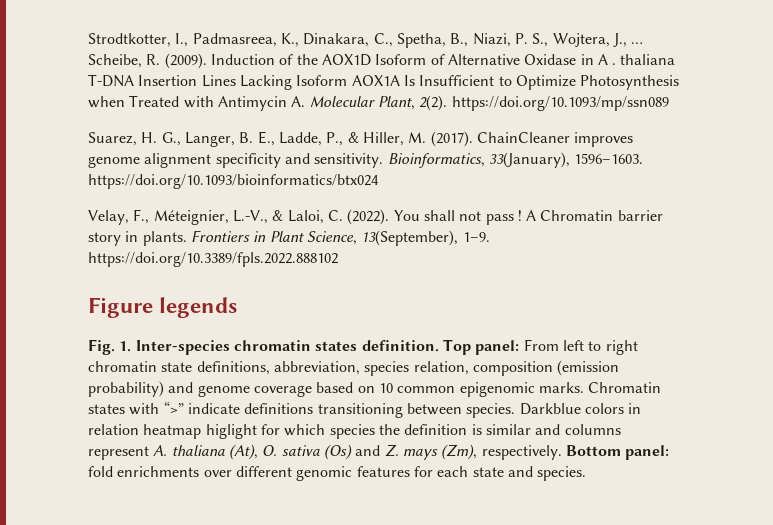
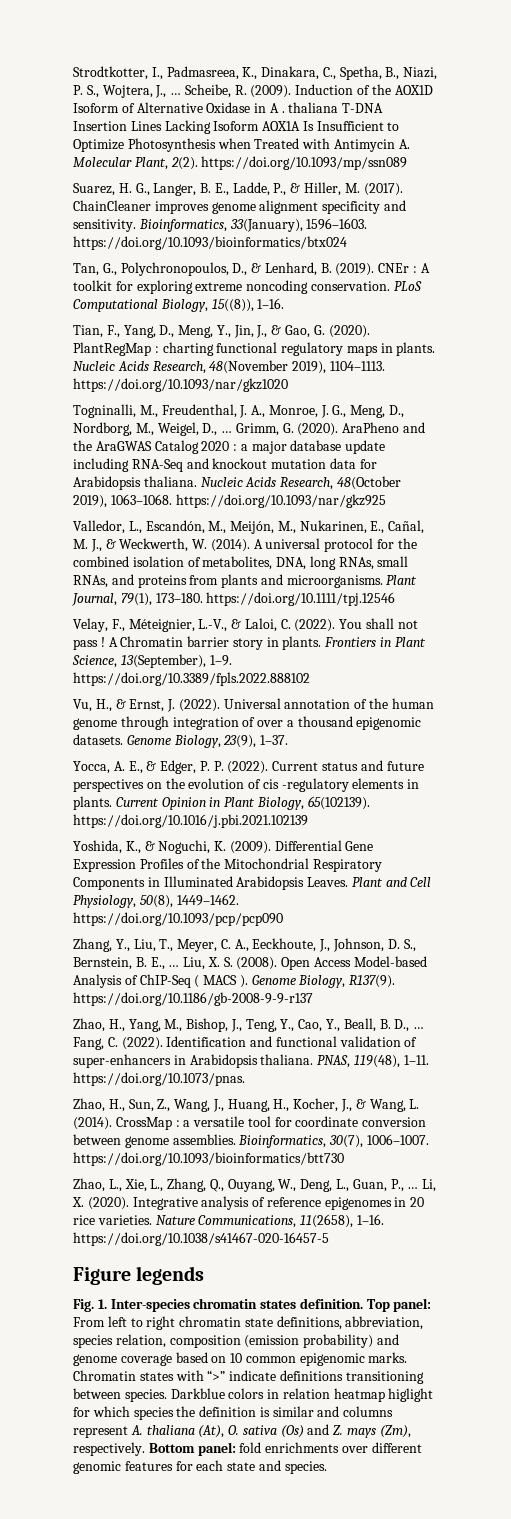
+ Tan, G., Polychronopoulos, D., & Lenhard, B. (2019). CNEr : A toolkit for exploring extreme noncoding conservation. PLoS Computational Biology, 15((8)), 1–16.
+ Tian, F., Yang, D., Meng, Y., Jin, J., & Gao, G. (2020). PlantRegMap : charting functional regulatory maps in plants. Nucleic Acids Research, 48(November 2019), 1104–1113. https://doi.org/10.1093/nar/gkz1020
+ Togninalli, M., Freudenthal, J. A., Monroe, J. G., Meng, D., Nordborg, M., Weigel, D., … Grimm, G. (2020). AraPheno and the AraGWAS Catalog 2020 : a major database update including RNA-Seq and knockout mutation data for Arabidopsis thaliana. Nucleic Acids Research, 48(October 2019), 1063–1068. https://doi.org/10.1093/nar/gkz925
+ Valledor, L., Escandón, M., Meijón, M., Nukarinen, E., Cañal, M. J., & Weckwerth, W. (2014). A universal protocol for the combined isolation of metabolites, DNA, long RNAs, small RNAs, and proteins from plants and microorganisms. Plant Journal, 79(1), 173–180. https://doi.org/10.1111/tpj.12546
+ Vu, H., & Ernst, J. (2022). Universal annotation of the human genome through integration of over a thousand epigenomic datasets. Genome Biology, 23(9), 1–37.
+ Yocca, A. E., & Edger, P. P. (2022). Current status and future perspectives on the evolution of cis -regulatory elements in plants. Current Opinion in Plant Biology, 65(102139). https://doi.org/10.1016/j.pbi.2021.102139
+ Yoshida, K., & Noguchi, K. (2009). Differential Gene Expression Profiles of the Mitochondrial Respiratory Components in Illuminated Arabidopsis Leaves. Plant and Cell Physiology, 50(8), 1449–1462. https://doi.org/10.1093/pcp/pcp090
+ Zhang, Y., Liu, T., Meyer, C. A., Eeckhoute, J., Johnson, D. S., Bernstein, B. E., … Liu, X. S. (2008). Open Access Model-based Analysis of ChIP-Seq ( MACS ). Genome Biology, R137(9). https://doi.org/10.1186/gb-2008-9-9-r137
+ Zhao, H., Yang, M., Bishop, J., Teng, Y., Cao, Y., Beall, B. D., … Fang, C. (2022). Identification and functional validation of super-enhancers in Arabidopsis thaliana. PNAS, 119(48), 1–11. https://doi.org/10.1073/pnas.
+ Zhao, H., Sun, Z., Wang, J., Huang, H., Kocher, J., & Wang, L. (2014). CrossMap : a versatile tool for coordinate conversion between genome assemblies. Bioinformatics, 30(7), 1006–1007. https://doi.org/10.1093/bioinformatics/btt730
+ Zhao, L., Xie, L., Zhang, Q., Ouyang, W., Deng, L., Guan, P., … Li, X. (2020). Integrative analysis of reference epigenomes in 20 rice varieties. Nature Communications, 11(2658), 1–16. https://doi.org/10.1038/s41467-020-16457-5

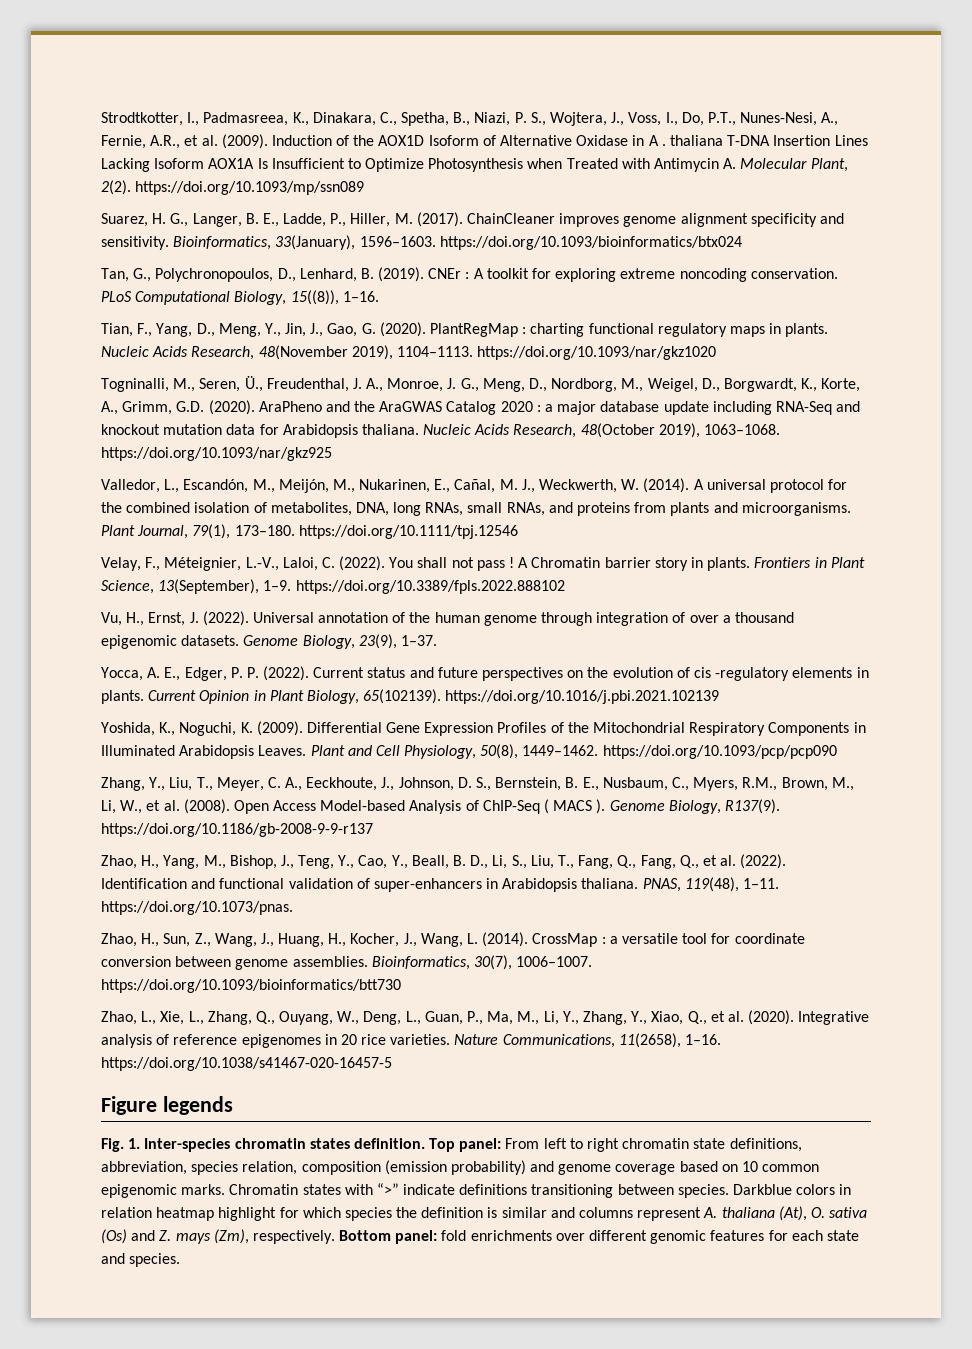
- Strodtkotter, I., Padmasreea, K., Dinakara, C., Spetha, B., Niazi, P. S., Wojtera, J., … Scheibe, R. (2009).
+ Strodtkotter, I., Padmasreea, K., Dinakara, C., Spetha, B., Niazi, P. S., Wojtera, J., Voss, I., Do, P.T., Nunes-Nesi, A., Fernie, A.R., et al. (2009).
- Suarez, H. G., Langer, B. E., Ladde, P., & Hiller, M. (2017).
+ Suarez, H. G., Langer, B. E., Ladde, P., Hiller, M. (2017).
- Tan, G., Polychronopoulos, D., & Lenhard, B. (2019).
+ Tan, G., Polychronopoulos, D., Lenhard, B. (2019).
- Tian, F., Yang, D., Meng, Y., Jin, J., & Gao, G. (2020).
+ Tian, F., Yang, D., Meng, Y., Jin, J., Gao, G. (2020).
- Togninalli, M., Freudenthal, J. A., Monroe, J. G., Meng, D., Nordborg, M., Weigel, D., … Grimm, G. (2020).
+ Togninalli, M., Seren, Ü., Freudenthal, J. A., Monroe, J. G., Meng, D., Nordborg, M., Weigel, D., Borgwardt, K., Korte, A., Grimm, G.D. (2020).
- Valledor, L., Escandón, M., Meijón, M., Nukarinen, E., Cañal, M. J., & Weckwerth, W. (2014).
+ Valledor, L., Escandón, M., Meijón, M., Nukarinen, E., Cañal, M. J., Weckwerth, W. (2014).
- Velay, F., Méteignier, L.-V., & Laloi, C. (2022).
+ Velay, F., Méteignier, L.-V., Laloi, C. (2022).
- Vu, H., & Ernst, J. (2022).
+ Vu, H., Ernst, J. (2022).
- Yocca, A. E., & Edger, P. P. (2022).
+ Yocca, A. E., Edger, P. P. (2022).
- Yoshida, K., & Noguchi, K. (2009).
+ Yoshida, K., Noguchi, K. (2009).
- Zhang, Y., Liu, T., Meyer, C. A., Eeckhoute, J., Johnson, D. S., Bernstein, B. E., … Liu, X. S. (2008).
+ Zhang, Y., Liu, T., Meyer, C. A., Eeckhoute, J., Johnson, D. S., Bernstein, B. E., Nusbaum, C., Myers, R.M., Brown, M., Li, W., et al. (2008).
- Zhao, H., Yang, M., Bishop, J., Teng, Y., Cao, Y., Beall, B. D., … Fang, C. (2022).
+ Zhao, H., Yang, M., Bishop, J., Teng, Y., Cao, Y., Beall, B. D., Li, S., Liu, T., Fang, Q., Fang, Q., et al. (2022).
- Zhao, H., Sun, Z., Wang, J., Huang, H., Kocher, J., & Wang, L. (2014).
+ Zhao, H., Sun, Z., Wang, J., Huang, H., Kocher, J., Wang, L. (2014).
- Zhao, L., Xie, L., Zhang, Q., Ouyang, W., Deng, L., Guan, P., … Li, X. (2020).
+ Zhao, L., Xie, L., Zhang, Q., Ouyang, W., Deng, L., Guan, P., Ma, M., Li, Y., Zhang, Y., Xiao, Q., et al. (2020).
- Darkblue colors in relation heatmap higlight for which species the definition is similar and columns represent A. thaliana (At), O. sativa (Os) and Z. mays (Zm), respectively.
+ Darkblue colors in relation heatmap highlight for which species the definition is similar and columns represent A. thaliana (At), O. sativa (Os) and Z. mays (Zm), respectively.

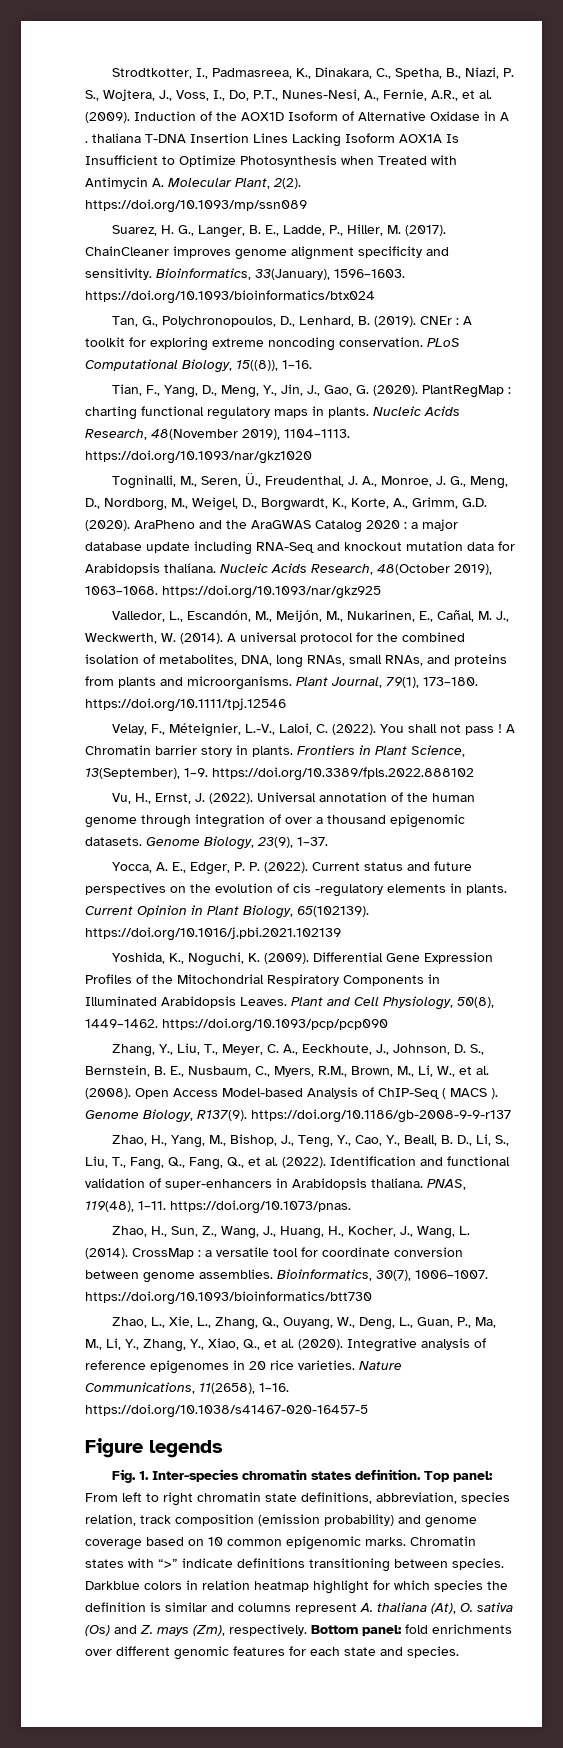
- Top panel: From left to right chromatin state definitions, abbreviation, species relation, composition (emission probability) and genome coverage based on 10 common epigenomic marks.
+ Top panel: From left to right chromatin state definitions, abbreviation, species relation, track composition (emission probability) and genome coverage based on 10 common epigenomic marks.

